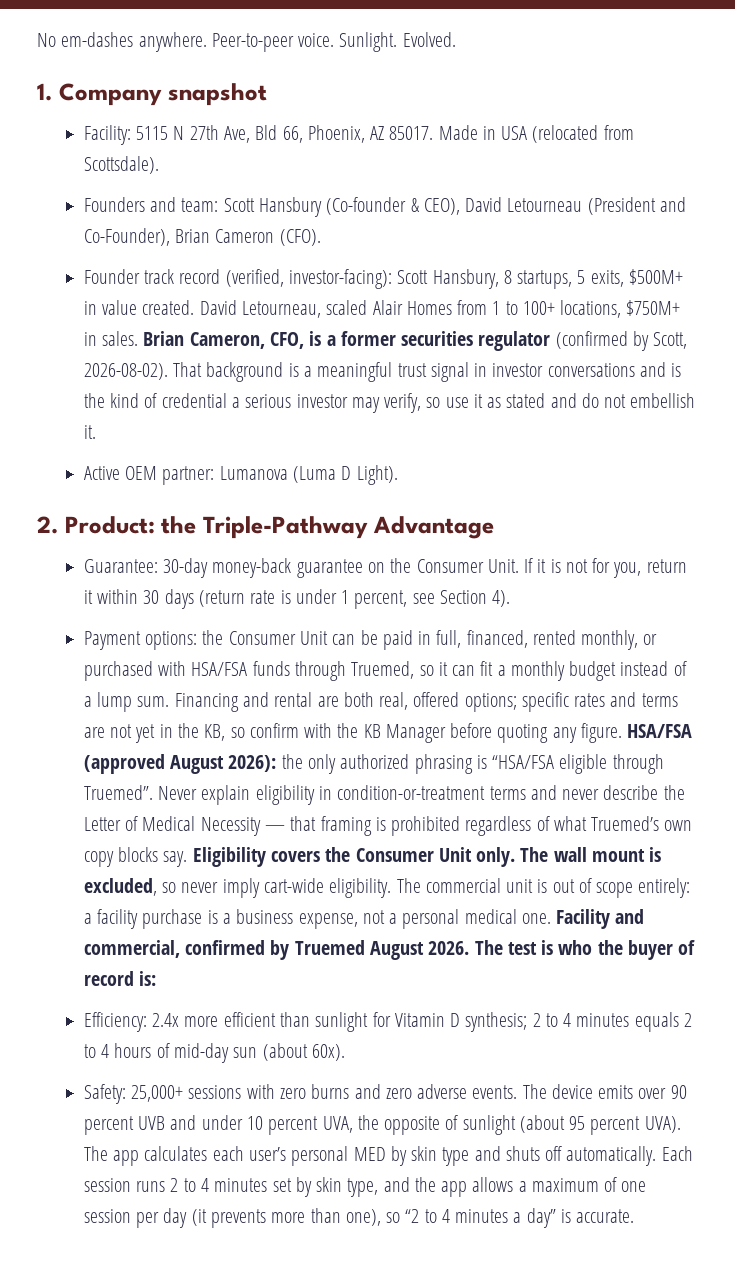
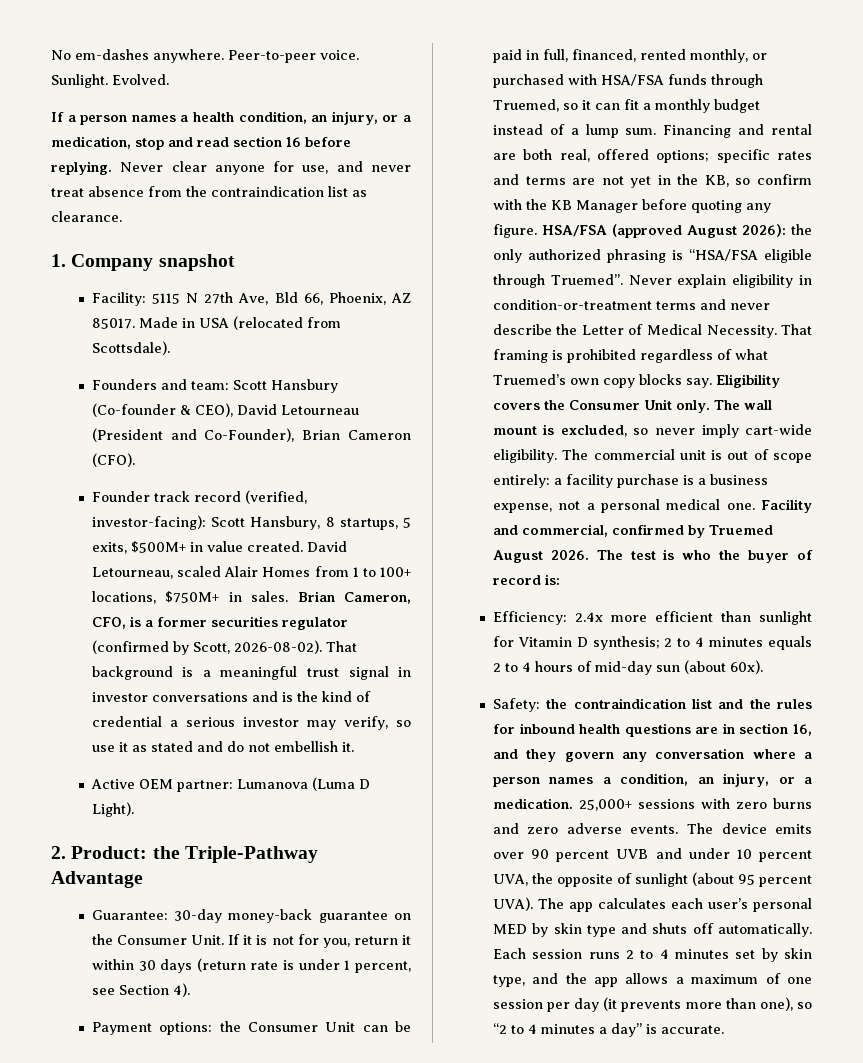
+ If a person names a health condition, an injury, or a medication, stop and read section 16 before replying. Never clear anyone for use, and never treat absence from the contraindication list as clearance.
- Never explain eligibility in condition-or-treatment terms and never describe the Letter of Medical Necessity — that framing is prohibited regardless of what Truemed’s own copy blocks say.
+ Never explain eligibility in condition-or-treatment terms and never describe the Letter of Medical Necessity. That framing is prohibited regardless of what Truemed’s own copy blocks say.
- Safety: 25,000+ sessions with zero burns and zero adverse events.
+ Safety: the contraindication list and the rules for inbound health questions are in section 16, and they govern any conversation where a person names a condition, an injury, or a medication. 25,000+ sessions with zero burns and zero adverse events.

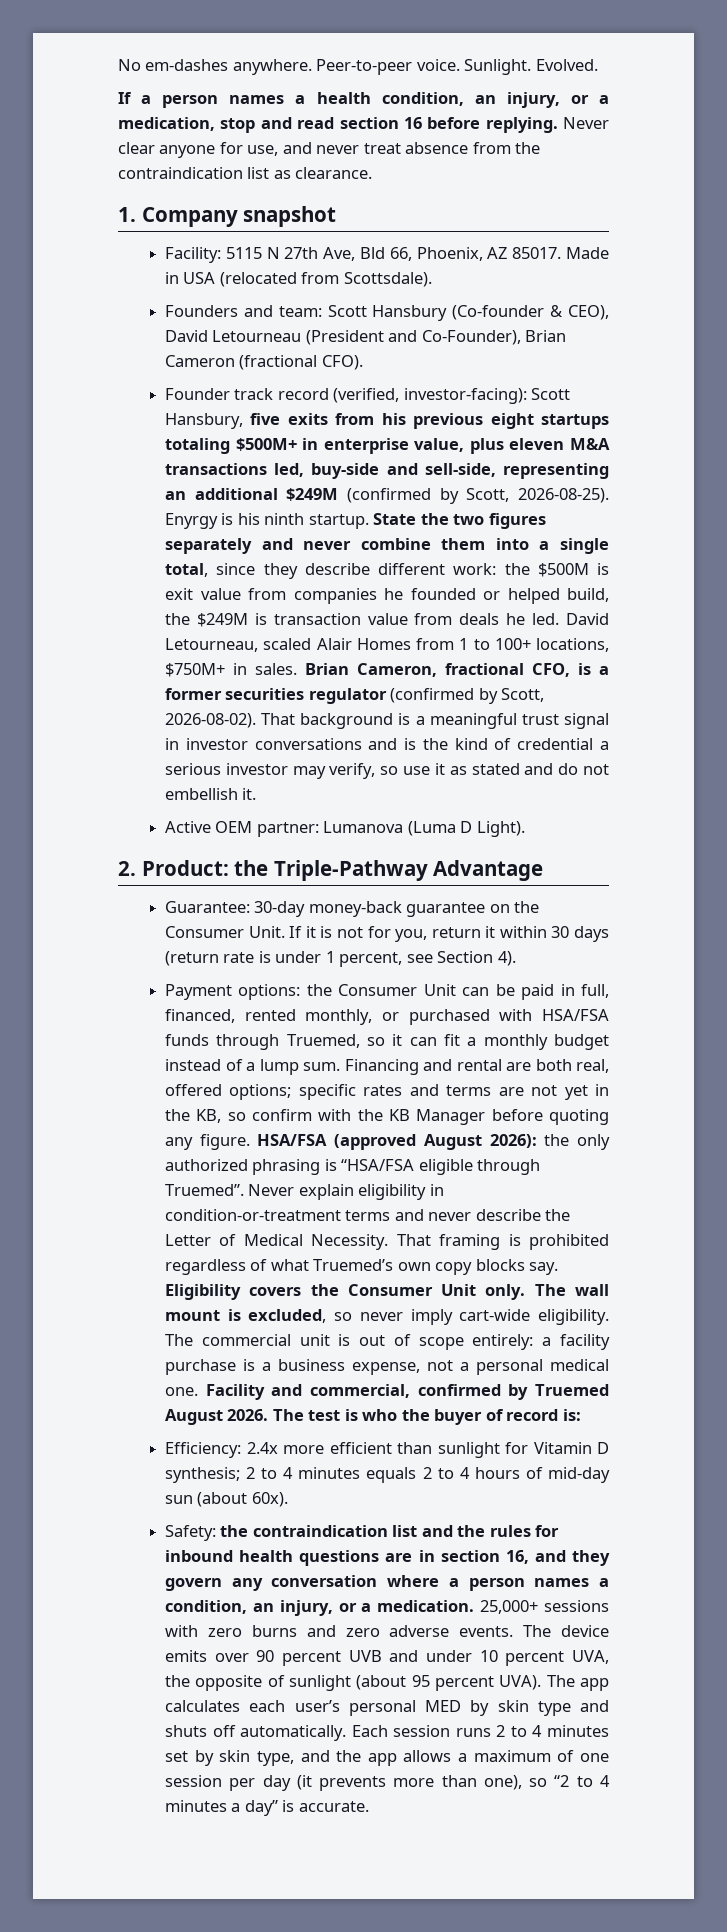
- Founders and team: Scott Hansbury (Co-founder & CEO), David Letourneau (President and Co-Founder), Brian Cameron (CFO).
+ Founders and team: Scott Hansbury (Co-founder & CEO), David Letourneau (President and Co-Founder), Brian Cameron (fractional CFO).
- Founder track record (verified, investor-facing): Scott Hansbury, 8 startups, 5 exits, $500M+ in value created.
+ Founder track record (verified, investor-facing): Scott Hansbury, five exits from his previous eight startups totaling $500M+ in enterprise value, plus eleven M&A transactions led, buy-side and sell-side, representing an additional $249M (confirmed by Scott, 2026-08-25). Enyrgy is his ninth startup. State the two figures separately and never combine them into a single total, since they describe different work: the $500M is exit value from companies he founded or helped build, the $249M is transaction value from deals he led.
- Brian Cameron, CFO, is a former securities regulator (confirmed by Scott, 2026-08-02).
+ Brian Cameron, fractional CFO, is a former securities regulator (confirmed by Scott, 2026-08-02).

